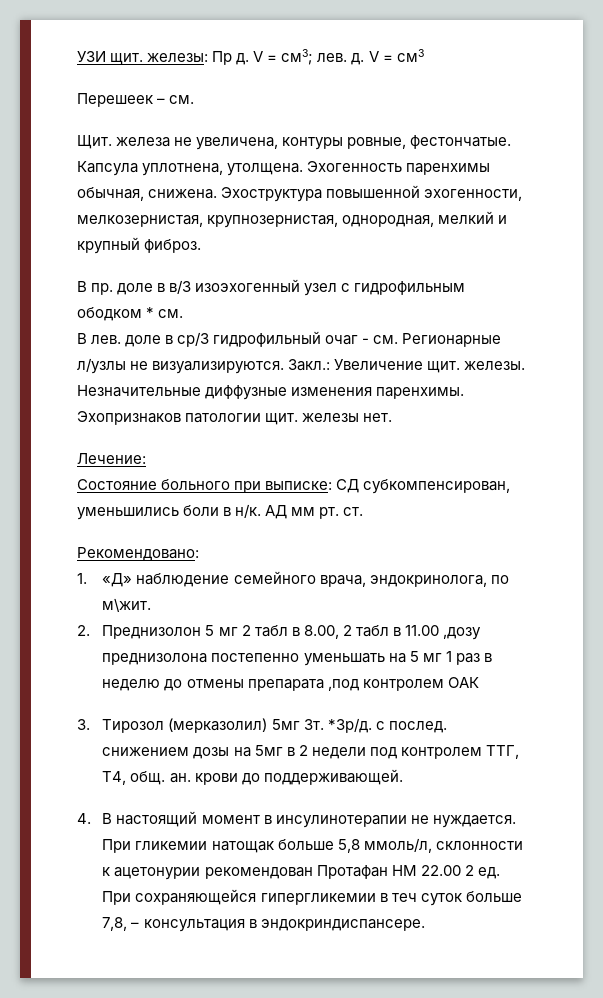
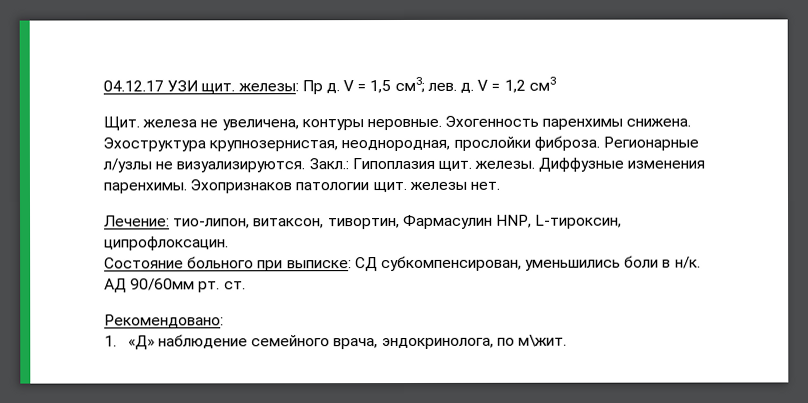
- УЗИ щит. железы: Пр д.
+ 04.12.17 УЗИ щит. железы: Пр д.
- V = см3; лев. д.
+ V = 1,5 см3; лев. д.
- V = см3
+ V = 1,2 см3
- Перешеек – см.
- Щит. железа не увеличена, контуры ровные, фестончатые. Капсула уплотнена, утолщена.
+ Щит. железа не увеличена, контуры неровные.
- Эхогенность паренхимы обычная, снижена.
+ Эхогенность паренхимы снижена.
- Эхоструктура повышенной эхогенности, мелкозернистая, крупнозернистая, однородная, мелкий и крупный фиброз.
- В пр. доле в в/3 изоэхогенный узел с гидрофильным ободком * см.
- В лев. доле в ср/3 гидрофильный очаг - см. Регионарные л/узлы не визуализируются.
+ Эхоструктура крупнозернистая, неоднородная, прослойки фиброза. Регионарные л/узлы не визуализируются.
- Закл.: Увеличение щит. железы.
+ Закл.: Гипоплазия щит. железы.
- Незначительные диффузные изменения паренхимы.
+ Диффузные изменения паренхимы.
- Лечение:
+ Лечение: тио-липон, витаксон, тивортин, Фармасулин НNP, L-тироксин, ципрофлоксацин.
- АД мм рт. ст.
+ АД 90/60мм рт. ст.
- 2. Преднизолон 5 мг 2 табл в 8.00, 2 табл в 11.00 ,дозу преднизолона постепенно уменьшать на 5 мг 1 раз в неделю до отмены препарата ,под контролем ОАК
- 3. Тирозол (мерказолил) 5мг 3т. *3р/д. с послед. снижением дозы на 5мг в 2 недели под контролем ТТГ, Т4, общ. ан. крови до поддерживающей.
- 4. В настоящий момент в инсулинотерапии не нуждается. При гликемии натощак больше 5,8 ммоль/л, склонности к ацетонурии рекомендован Протафан НМ 22.00 2 ед. При сохраняющейся гипергликемии в теч суток больше 7,8, – консультация в эндокриндиспансере.

